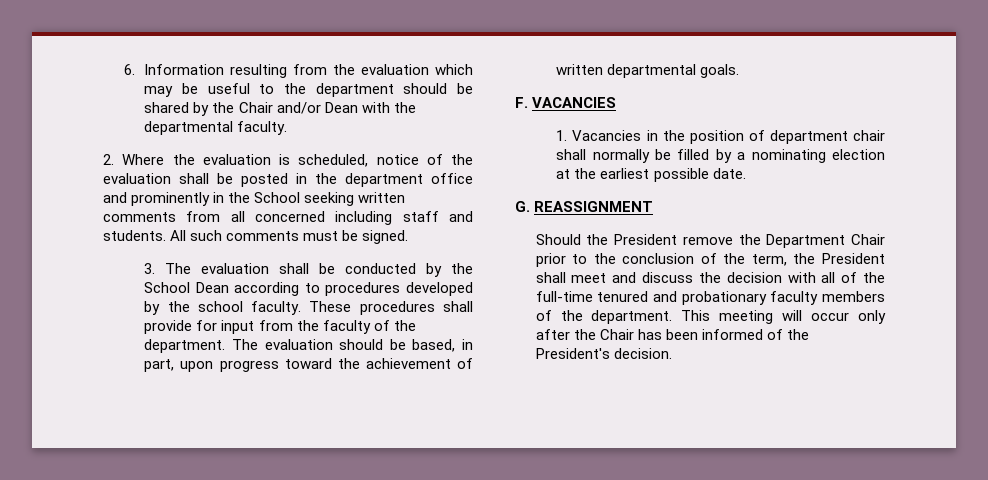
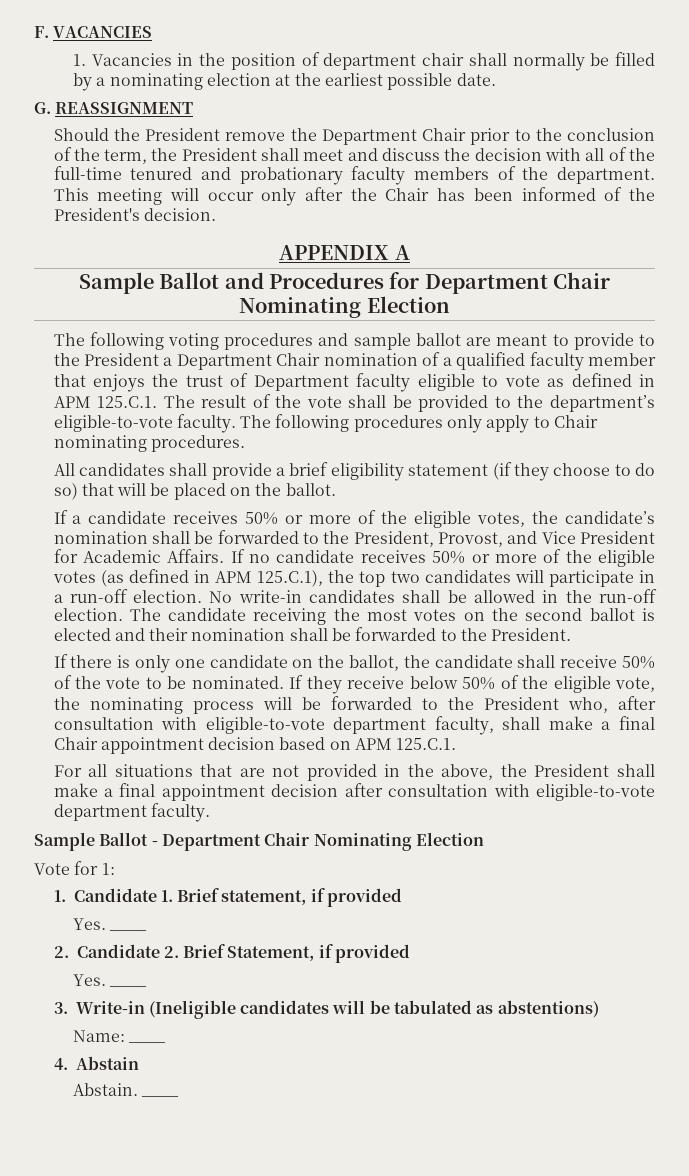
- 6. Information resulting from the evaluation which may be useful to the department should be shared by the Chair and/or Dean with the departmental faculty.
- 2. Where the evaluation is scheduled, notice of the evaluation shall be posted in the department office and prominently in the School seeking written comments from all concerned including staff and students. All such comments must be signed.
- 3. The evaluation shall be conducted by the School Dean according to procedures developed by the school faculty. These procedures shall provide for input from the faculty of the department. The evaluation should be based, in part, upon progress toward the achievement of written departmental goals.
+ APPENDIX A
+ Sample Ballot and Procedures for Department Chair Nominating Election
+ The following voting procedures and sample ballot are meant to provide to the President a Department Chair nomination of a qualified faculty member that enjoys the trust of Department faculty eligible to vote as defined in APM 125.C.1. The result of the vote shall be provided to the department’s eligible-to-vote faculty. The following procedures only apply to Chair nominating procedures.
+ All candidates shall provide a brief eligibility statement (if they choose to do so) that will be placed on the ballot.
+ If a candidate receives 50% or more of the eligible votes, the candidate’s nomination shall be forwarded to the President, Provost, and Vice President for Academic Affairs. If no candidate receives 50% or more of the eligible votes (as defined in APM 125.C.1), the top two candidates will participate in a run-off election. No write-in candidates shall be allowed in the run-off election. The candidate receiving the most votes on the second ballot is elected and their nomination shall be forwarded to the President.
+ If there is only one candidate on the ballot, the candidate shall receive 50% of the vote to be nominated. If they receive below 50% of the eligible vote, the nominating process will be forwarded to the President who, after consultation with eligible-to-vote department faculty, shall make a final Chair appointment decision based on APM 125.C.1.
+ For all situations that are not provided in the above, the President shall make a final appointment decision after consultation with eligible-to-vote department faculty.
+ Sample Ballot - Department Chair Nominating Election
+ Vote for 1:
+ 1. Candidate 1. Brief statement, if provided
+ Yes. ____
+ 2. Candidate 2. Brief Statement, if provided
+ Yes. ____
+ 3. Write-in (Ineligible candidates will be tabulated as abstentions)
+ Name: ____
+ 4. Abstain
+ Abstain. ____

